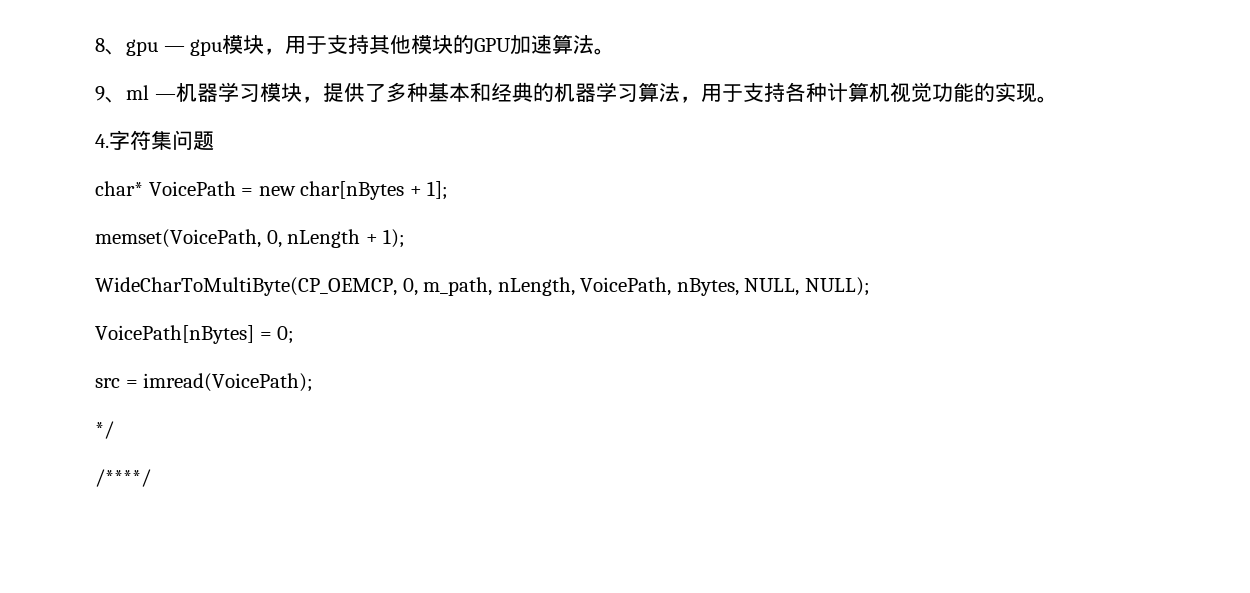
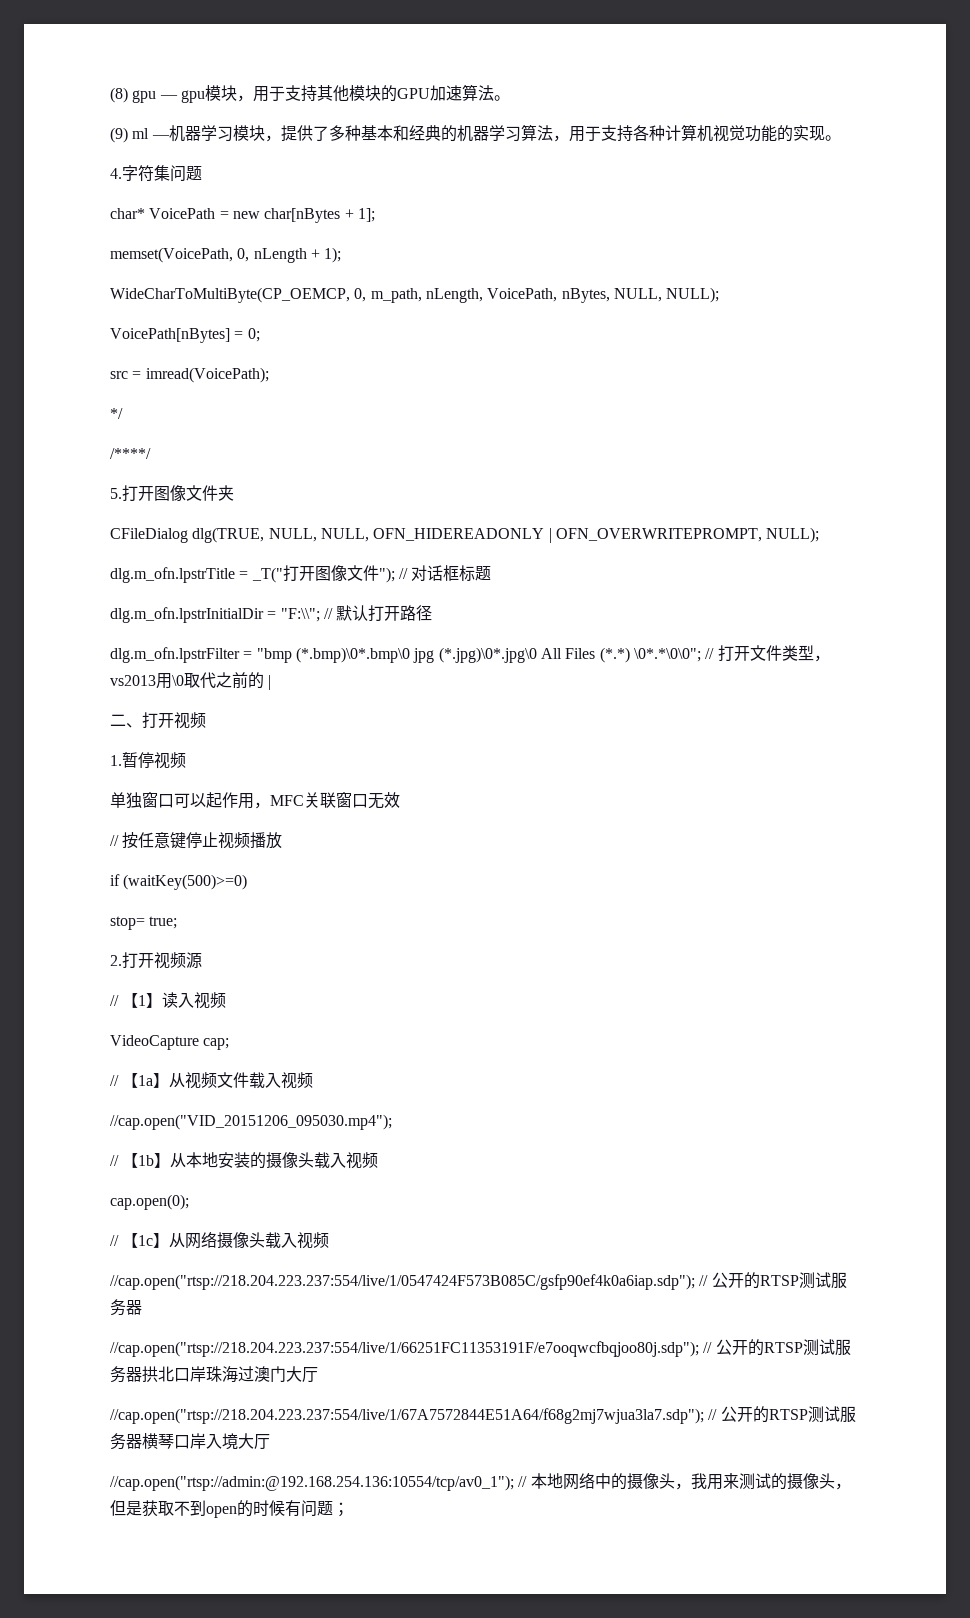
- 8、gpu — gpu模块，用于支持其他模块的GPU加速算法。
+ (8) gpu — gpu模块，用于支持其他模块的GPU加速算法。
- 9、ml —机器学习模块，提供了多种基本和经典的机器学习算法，用于支持各种计算机视觉功能的实现。
+ (9) ml —机器学习模块，提供了多种基本和经典的机器学习算法，用于支持各种计算机视觉功能的实现。
+ 5.打开图像文件夹
+ CFileDialog dlg(TRUE, NULL, NULL, OFN_HIDEREADONLY | OFN_OVERWRITEPROMPT, NULL);
+ dlg.m_ofn.lpstrTitle = _T("打开图像文件"); // 对话框标题
+ dlg.m_ofn.lpstrInitialDir = "F:\\"; // 默认打开路径
+ dlg.m_ofn.lpstrFilter = "bmp (*.bmp)\0*.bmp\0 jpg (*.jpg)\0*.jpg\0 All Files (*.*) \0*.*\0\0"; // 打开文件类型，vs2013用\0取代之前的 |
+ 二、打开视频
+ 1.暂停视频
+ 单独窗口可以起作用，MFC关联窗口无效
+ // 按任意键停止视频播放
+ if (waitKey(500)>=0)
+ stop= true;
+ 2.打开视频源
+ // 【1】读入视频
+ VideoCapture cap;
+ // 【1a】从视频文件载入视频
+ //cap.open("VID_20151206_095030.mp4");
+ // 【1b】从本地安装的摄像头载入视频
+ cap.open(0);
+ // 【1c】从网络摄像头载入视频
+ //cap.open("rtsp://218.204.223.237:554/live/1/0547424F573B085C/gsfp90ef4k0a6iap.sdp"); // 公开的RTSP测试服务器
+ //cap.open("rtsp://218.204.223.237:554/live/1/66251FC11353191F/e7ooqwcfbqjoo80j.sdp"); // 公开的RTSP测试服务器拱北口岸珠海过澳门大厅
+ //cap.open("rtsp://218.204.223.237:554/live/1/67A7572844E51A64/f68g2mj7wjua3la7.sdp"); // 公开的RTSP测试服务器横琴口岸入境大厅
+ //cap.open("rtsp://admin:@192.168.254.136:10554/tcp/av0_1"); // 本地网络中的摄像头，我用来测试的摄像头，但是获取不到open的时候有问题；

